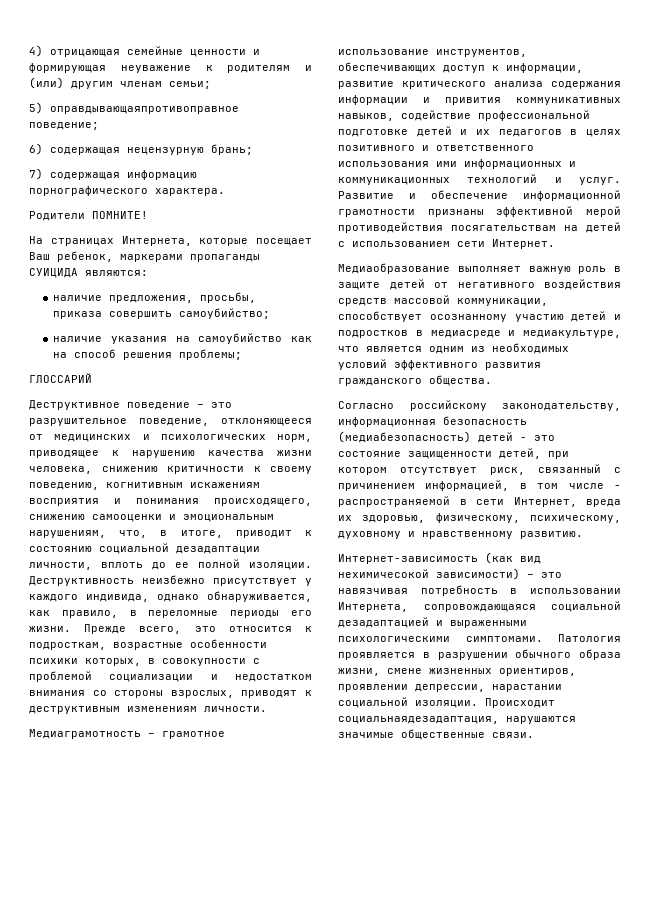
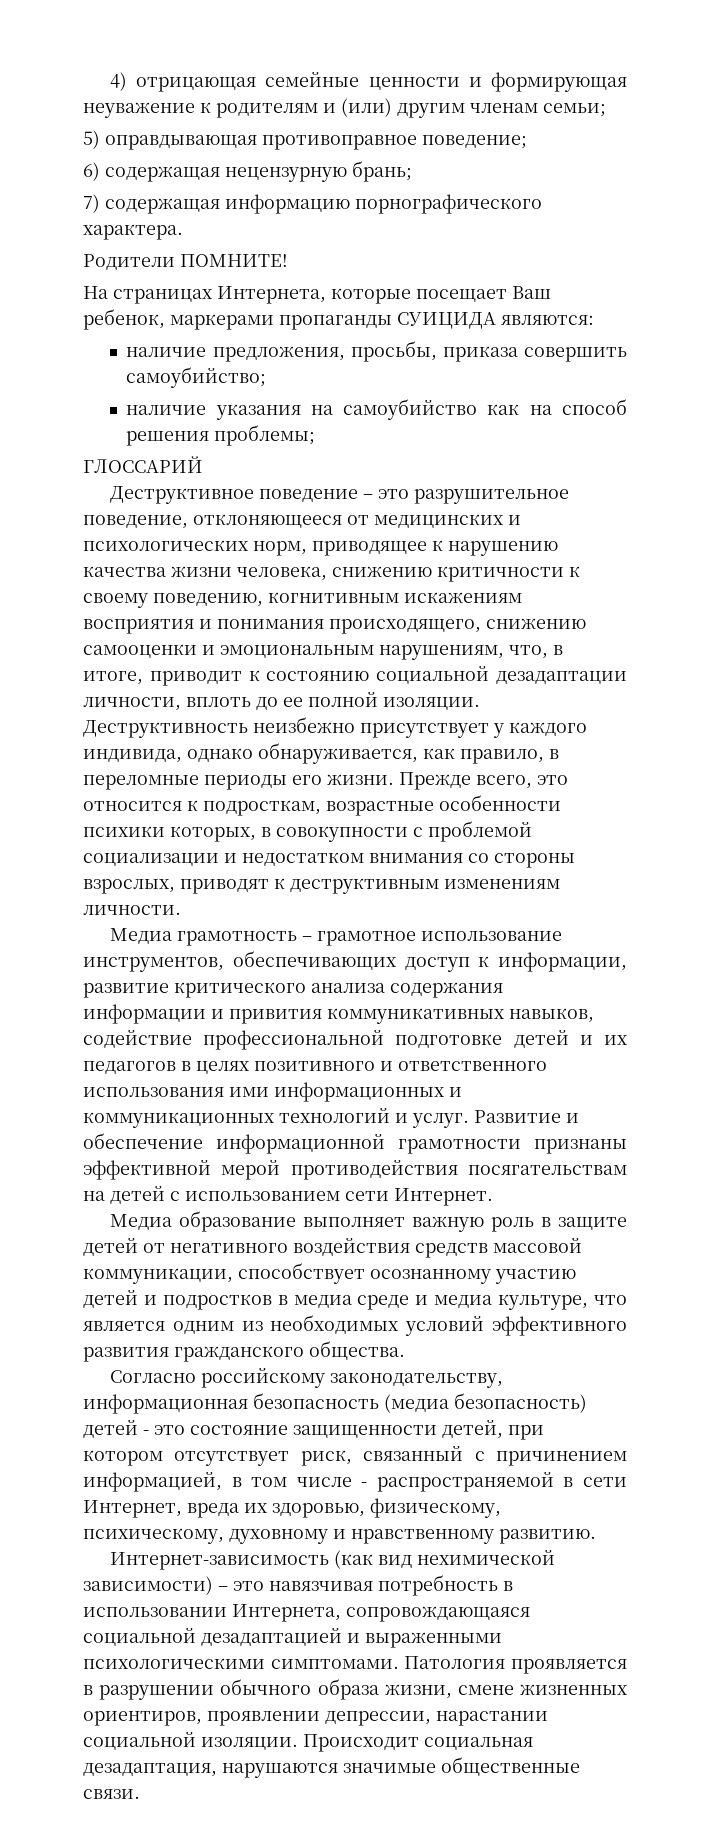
- 5) оправдывающаяпротивоправное поведение;
+ 5) оправдывающая противоправное поведение;
- Медиаграмотность – грамотное использование инструментов, обеспечивающих доступ к информации, развитие критического анализа содержания информации и привития коммуникативных навыков, содействие профессиональной подготовке детей и их педагогов в целях позитивного и ответственного использования ими информационных и коммуникационных технологий и услуг.
+ Медиа грамотность – грамотное использование инструментов, обеспечивающих доступ к информации, развитие критического анализа содержания информации и привития коммуникативных навыков, содействие профессиональной подготовке детей и их педагогов в целях позитивного и ответственного использования ими информационных и коммуникационных технологий и услуг.
- Медиаобразование выполняет важную роль в защите детей от негативного воздействия средств массовой коммуникации, способствует осознанному участию детей и подростков в медиасреде и медиакультуре, что является одним из необходимых условий эффективного развития гражданского общества.
+ Медиа образование выполняет важную роль в защите детей от негативного воздействия средств массовой коммуникации, способствует осознанному участию детей и подростков в медиа среде и медиа культуре, что является одним из необходимых условий эффективного развития гражданского общества.
- Согласно российскому законодательству, информационная безопасность (медиабезопасность) детей - это состояние защищенности детей, при котором отсутствует риск, связанный с причинением информацией, в том числе - распространяемой в сети Интернет, вреда их здоровью, физическому, психическому, духовному и нравственному развитию.
+ Согласно российскому законодательству, информационная безопасность (медиа безопасность) детей - это состояние защищенности детей, при котором отсутствует риск, связанный с причинением информацией, в том числе - распространяемой в сети Интернет, вреда их здоровью, физическому, психическому, духовному и нравственному развитию.
- Интернет-зависимость (как вид нехимичесокой зависимости) – это навязчивая потребность в использовании Интернета, сопровождающаяся социальной дезадаптацией и выраженными психологическими симптомами.
+ Интернет-зависимость (как вид нехимической зависимости) – это навязчивая потребность в использовании Интернета, сопровождающаяся социальной дезадаптацией и выраженными психологическими симптомами.
- Происходит социальнаядезадаптация, нарушаются значимые общественные связи.
+ Происходит социальная дезадаптация, нарушаются значимые общественные связи.

